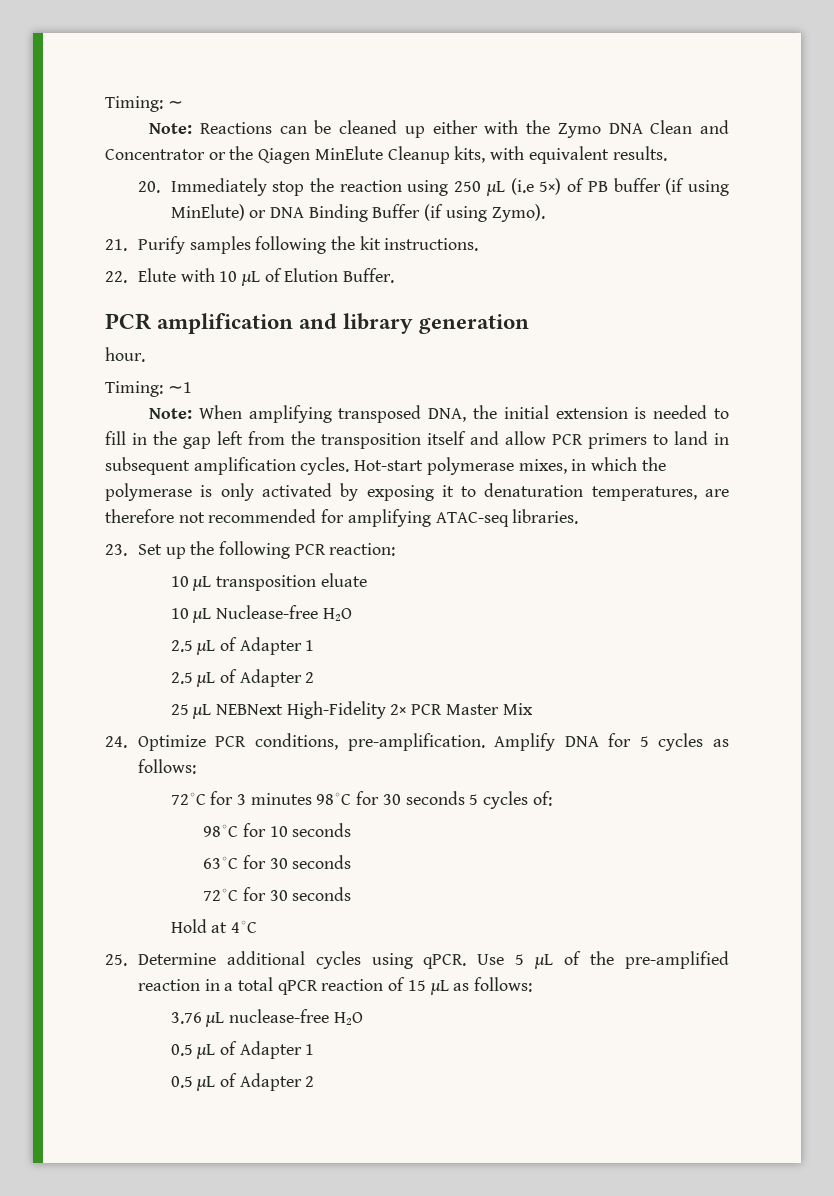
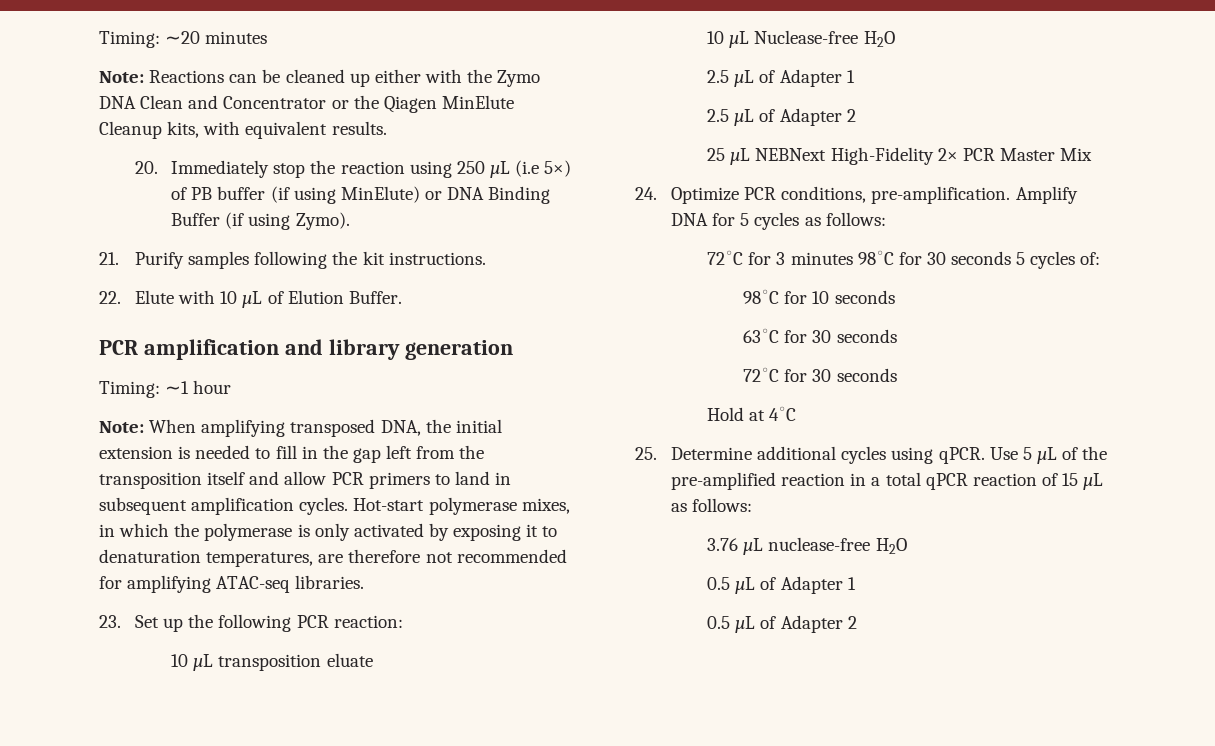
- Timing: ∼
+ Timing: ∼20 minutes
- hour.
- Timing: ∼1
+ Timing: ∼1 hour

